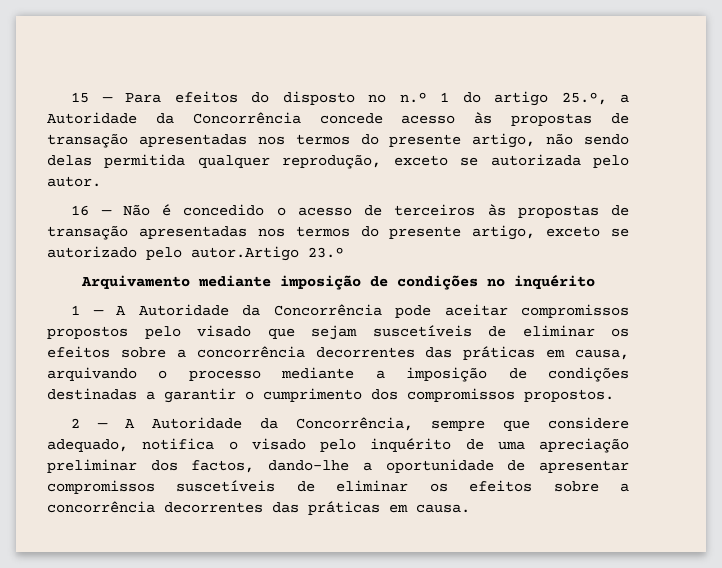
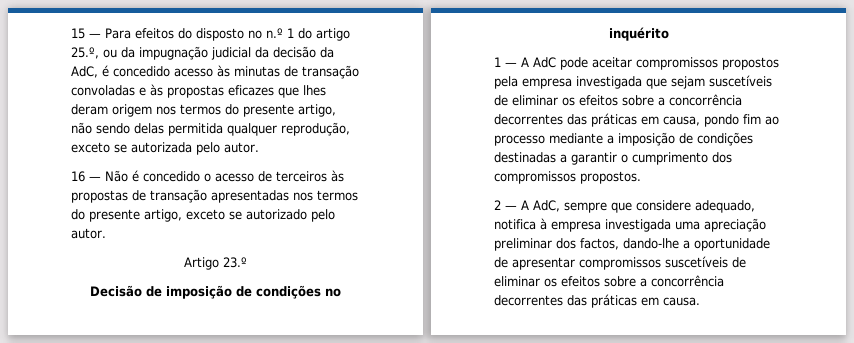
- 15 — Para efeitos do disposto no n.º 1 do artigo 25.º, a Autoridade da Concorrência concede acesso às propostas de transação apresentadas nos termos do presente artigo, não sendo delas permitida qualquer reprodução, exceto se autorizada pelo autor.
+ 15 — Para efeitos do disposto no n.º 1 do artigo 25.º, ou da impugnação judicial da decisão da AdC, é concedido acesso às minutas de transação convoladas e às propostas eficazes que lhes deram origem nos termos do presente artigo, não sendo delas permitida qualquer reprodução, exceto se autorizada pelo autor.
- 16 — Não é concedido o acesso de terceiros às propostas de transação apresentadas nos termos do presente artigo, exceto se autorizado pelo autor.Artigo 23.º
+ 16 — Não é concedido o acesso de terceiros às propostas de transação apresentadas nos termos do presente artigo, exceto se autorizado pelo autor.
+ Artigo 23.º
- Arquivamento mediante imposição de condições no inquérito
+ Decisão de imposição de condições no inquérito
- 1 — A Autoridade da Concorrência pode aceitar compromissos propostos pelo visado que sejam suscetíveis de eliminar os efeitos sobre a concorrência decorrentes das práticas em causa, arquivando o processo mediante a imposição de condições destinadas a garantir o cumprimento dos compromissos propostos.
+ 1 — A AdC pode aceitar compromissos propostos pela empresa investigada que sejam suscetíveis de eliminar os efeitos sobre a concorrência decorrentes das práticas em causa, pondo fim ao processo mediante a imposição de condições destinadas a garantir o cumprimento dos compromissos propostos.
- 2 — A Autoridade da Concorrência, sempre que considere adequado, notifica o visado pelo inquérito de uma apreciação preliminar dos factos, dando-lhe a oportunidade de apresentar compromissos suscetíveis de eliminar os efeitos sobre a concorrência decorrentes das práticas em causa.
+ 2 — A AdC, sempre que considere adequado, notifica à empresa investigada uma apreciação preliminar dos factos, dando-lhe a oportunidade de apresentar compromissos suscetíveis de eliminar os efeitos sobre a concorrência decorrentes das práticas em causa.

